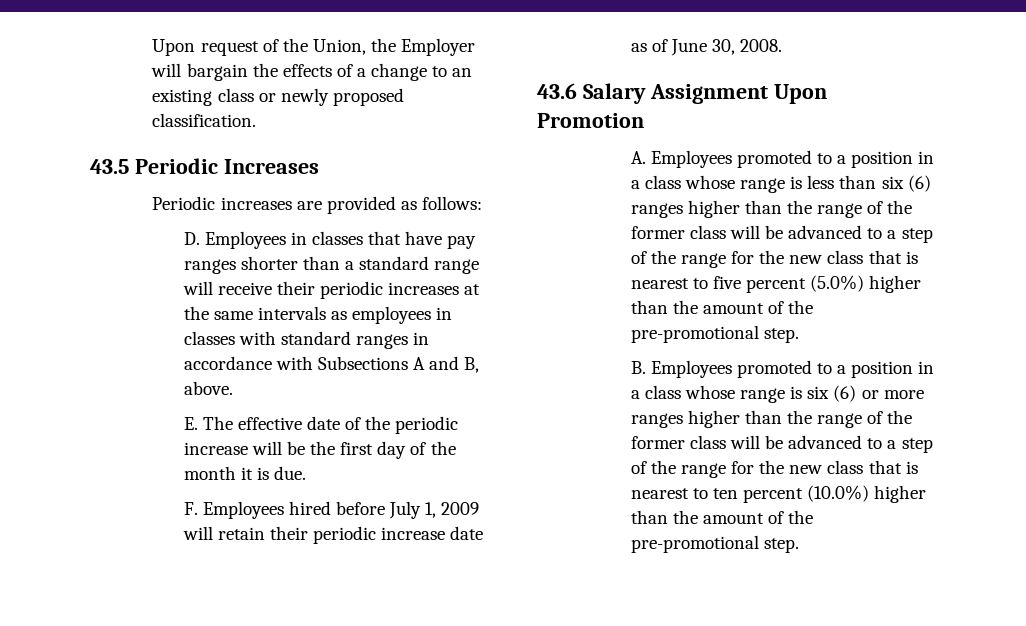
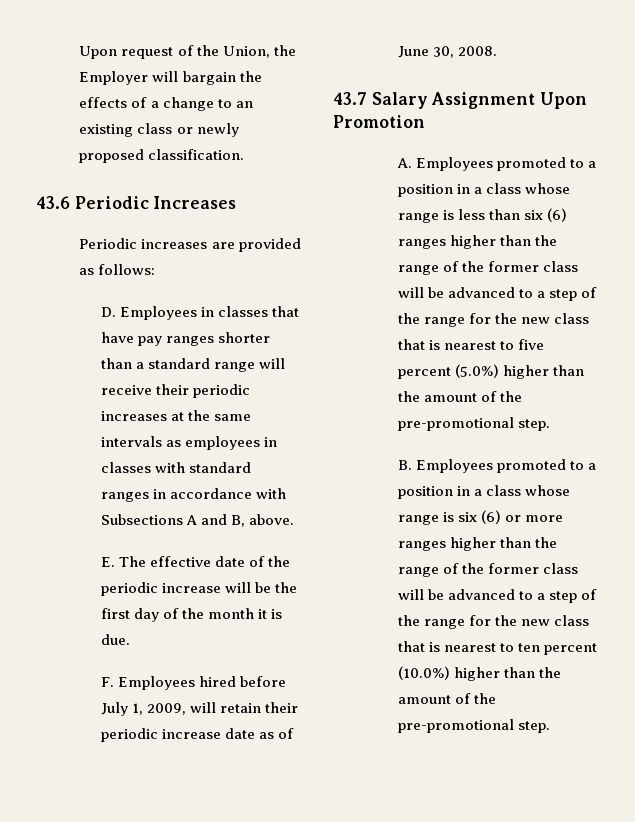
- 43.5 Periodic Increases
+ 43.6 Periodic Increases
- F. Employees hired before July 1, 2009 will retain their periodic increase date as of June 30, 2008.
+ F. Employees hired before July 1, 2009, will retain their periodic increase date as of June 30, 2008.
- 43.6 Salary Assignment Upon Promotion
+ 43.7 Salary Assignment Upon Promotion

